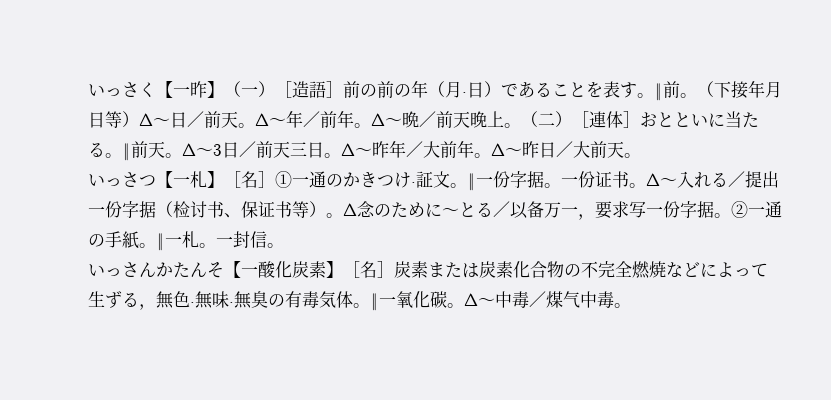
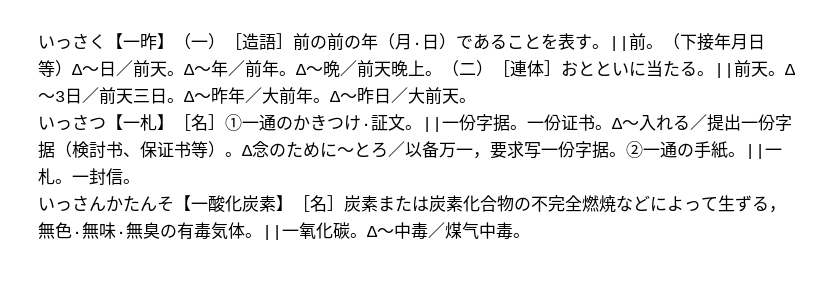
- ‖前。
+ ||前。
- ‖前天。
+ ||前天。
- ‖一份字据。
+ ||一份字据。
- Δ～入れる／提出一份字据（检讨书、保证书等）。
+ Δ～入れる／提出一份字据（検討书、保证书等）。
- Δ念のために～とる／以备万一，要求写一份字据。
+ Δ念のために～とろ／以备万一，要求写一份字据。
- ‖一札。
+ ||一札。
- ‖一氧化碳。
+ ||一氧化碳。

